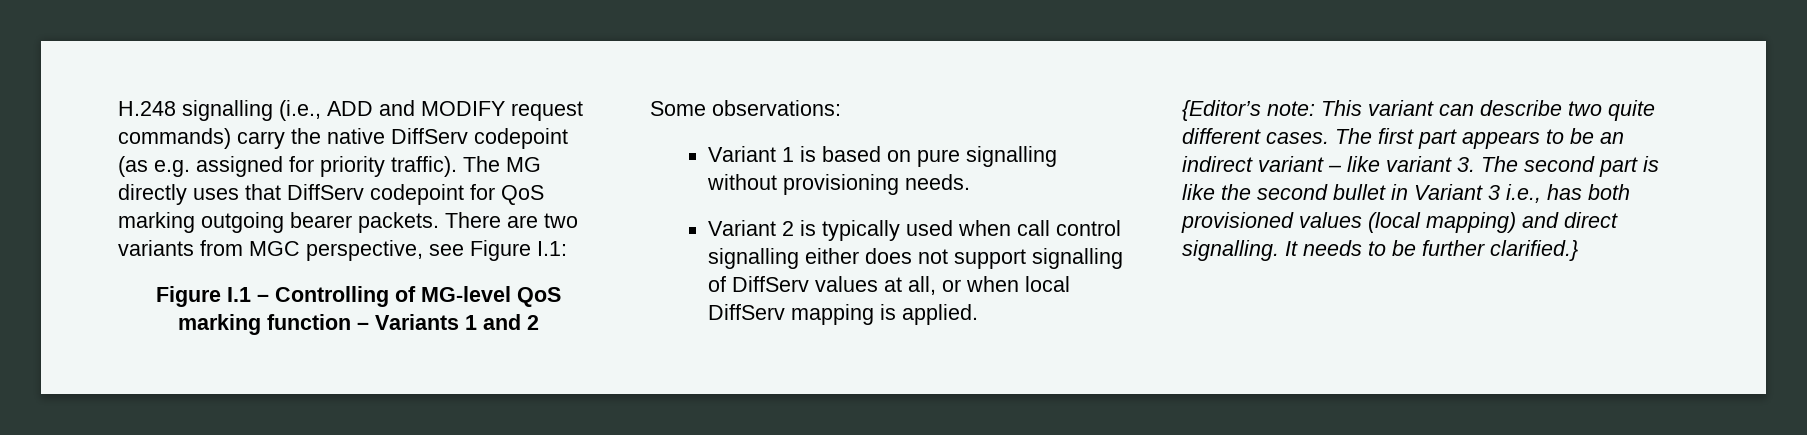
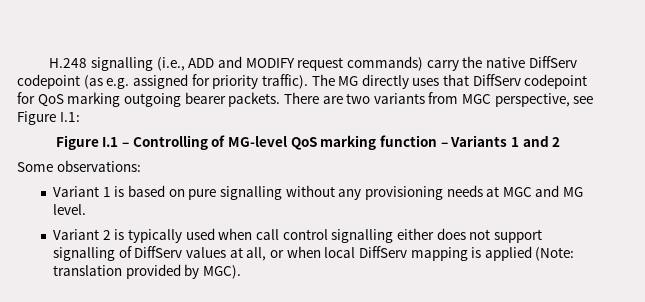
- Variant 1 is based on pure signalling without provisioning needs.
+ Variant 1 is based on pure signalling without any provisioning needs at MGC and MG level.
- Variant 2 is typically used when call control signalling either does not support signalling of DiffServ values at all, or when local DiffServ mapping is applied.
- {Editor’s note: This variant can describe two quite different cases. The first part appears to be an indirect variant – like variant 3. The second part is like the second bullet in Variant 3 i.e., has both provisioned values (local mapping) and direct signalling. It needs to be further clarified.}
+ Variant 2 is typically used when call control signalling either does not support signalling of DiffServ values at all, or when local DiffServ mapping is applied (Note: translation provided by MGC).

